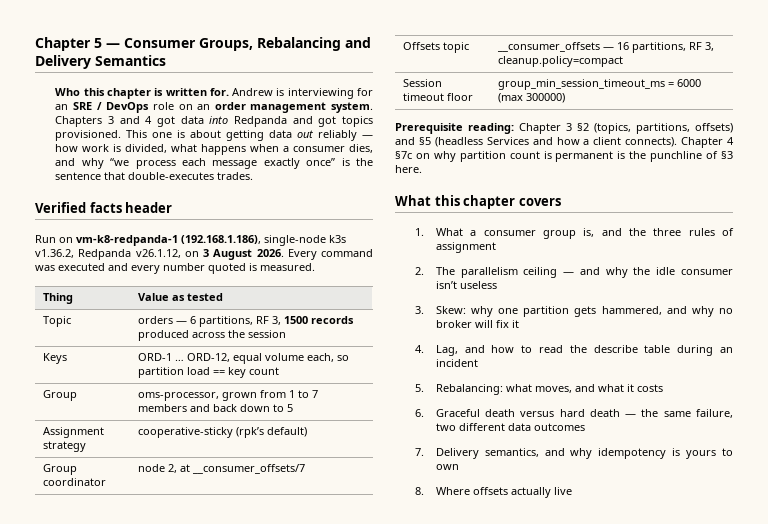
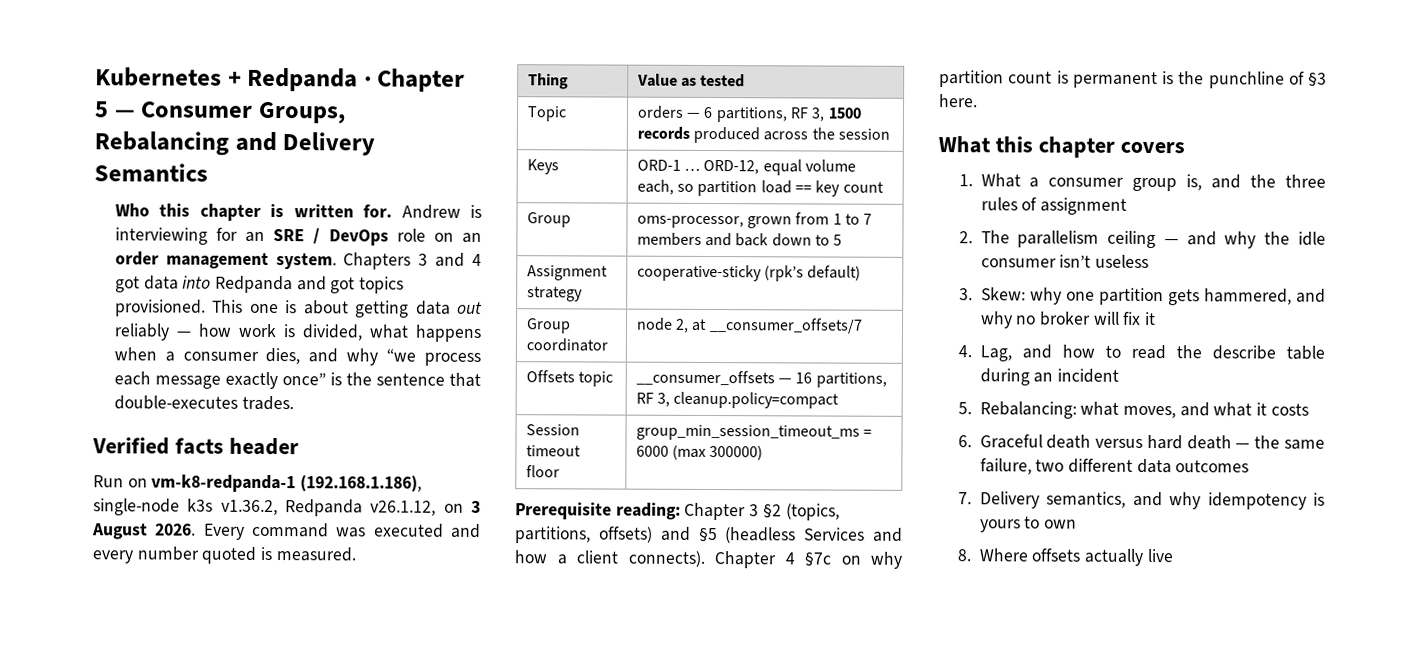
- Chapter 5 — Consumer Groups, Rebalancing and Delivery Semantics
+ Kubernetes + Redpanda · Chapter 5 — Consumer Groups, Rebalancing and Delivery Semantics

